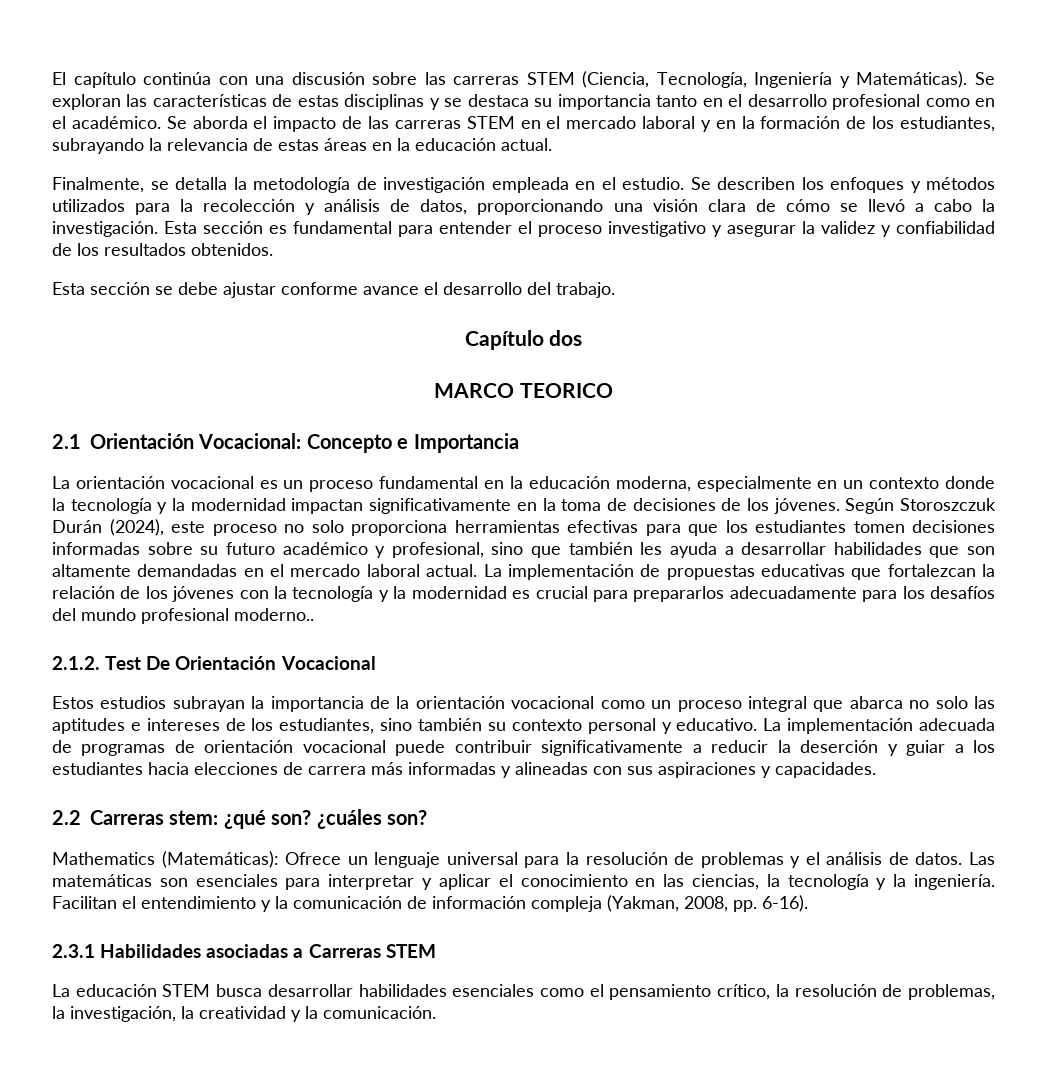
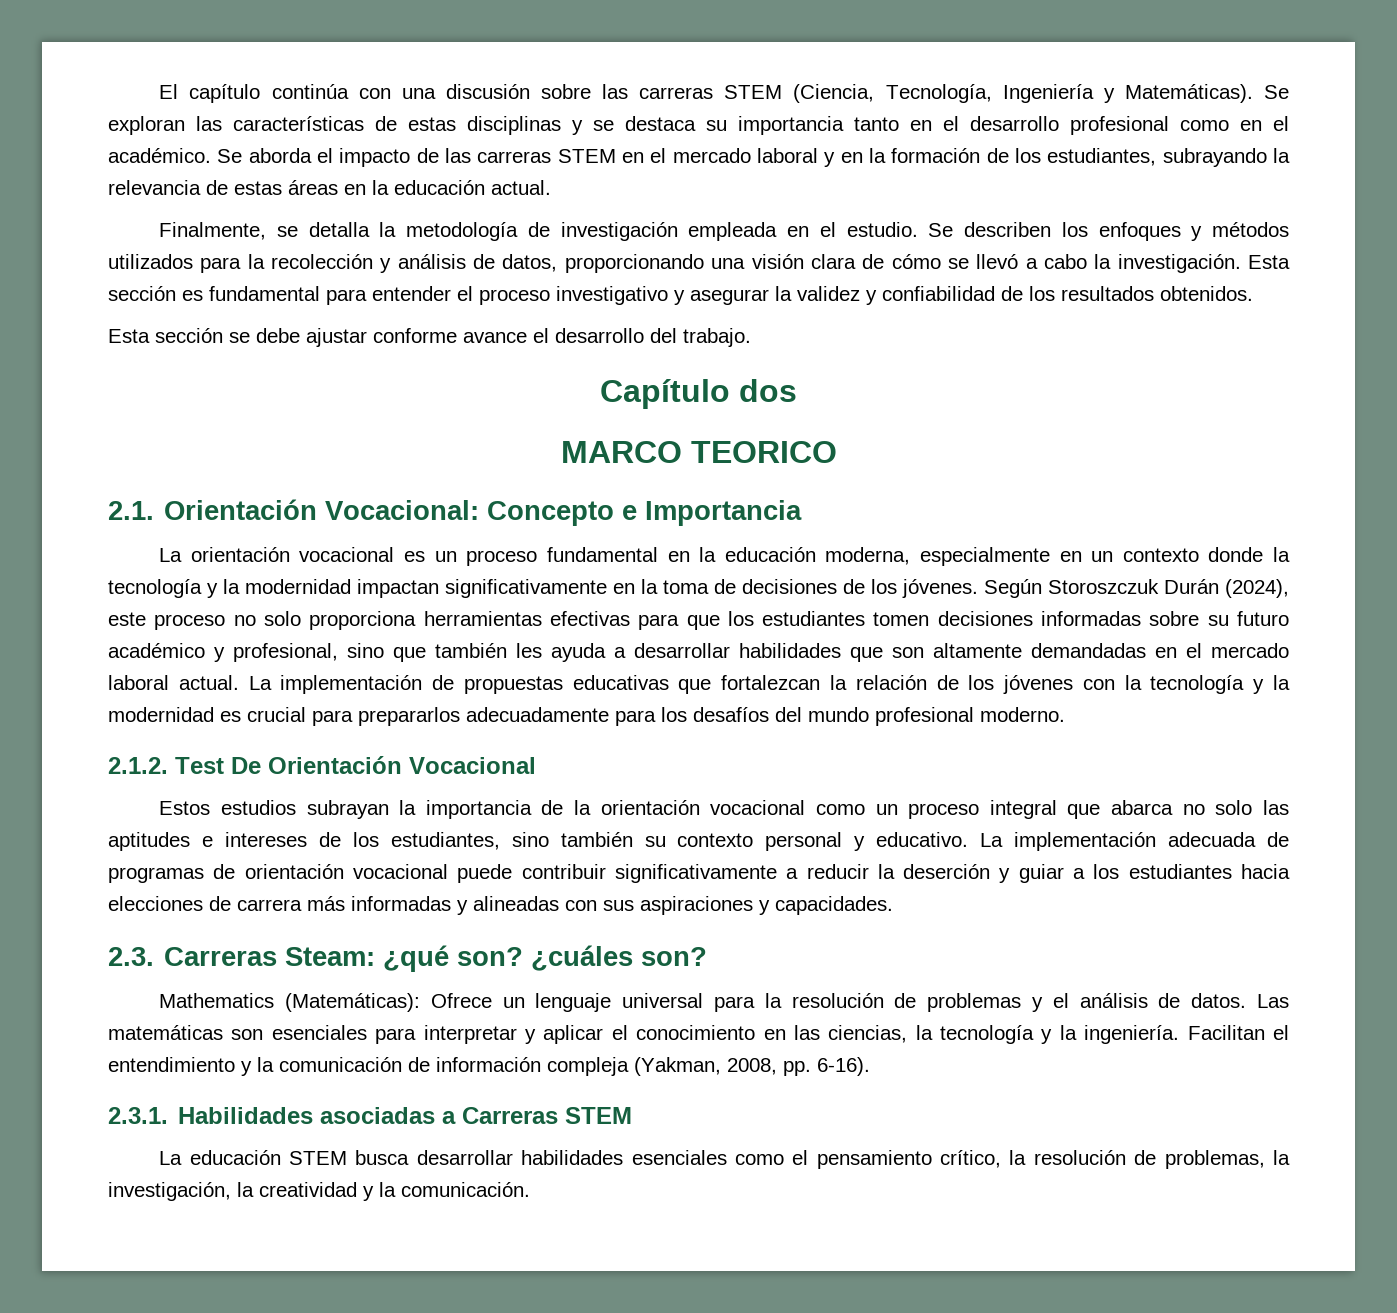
- 2.1 Orientación Vocacional: Concepto e Importancia
+ 2.1. Orientación Vocacional: Concepto e Importancia
- La implementación de propuestas educativas que fortalezcan la relación de los jóvenes con la tecnología y la modernidad es crucial para prepararlos adecuadamente para los desafíos del mundo profesional moderno..
+ La implementación de propuestas educativas que fortalezcan la relación de los jóvenes con la tecnología y la modernidad es crucial para prepararlos adecuadamente para los desafíos del mundo profesional moderno.
- 2.2 Carreras stem: ¿qué son?
+ 2.3. Carreras Steam: ¿qué son?
- 2.3.1 Habilidades asociadas a Carreras STEM
+ 2.3.1. Habilidades asociadas a Carreras STEM

